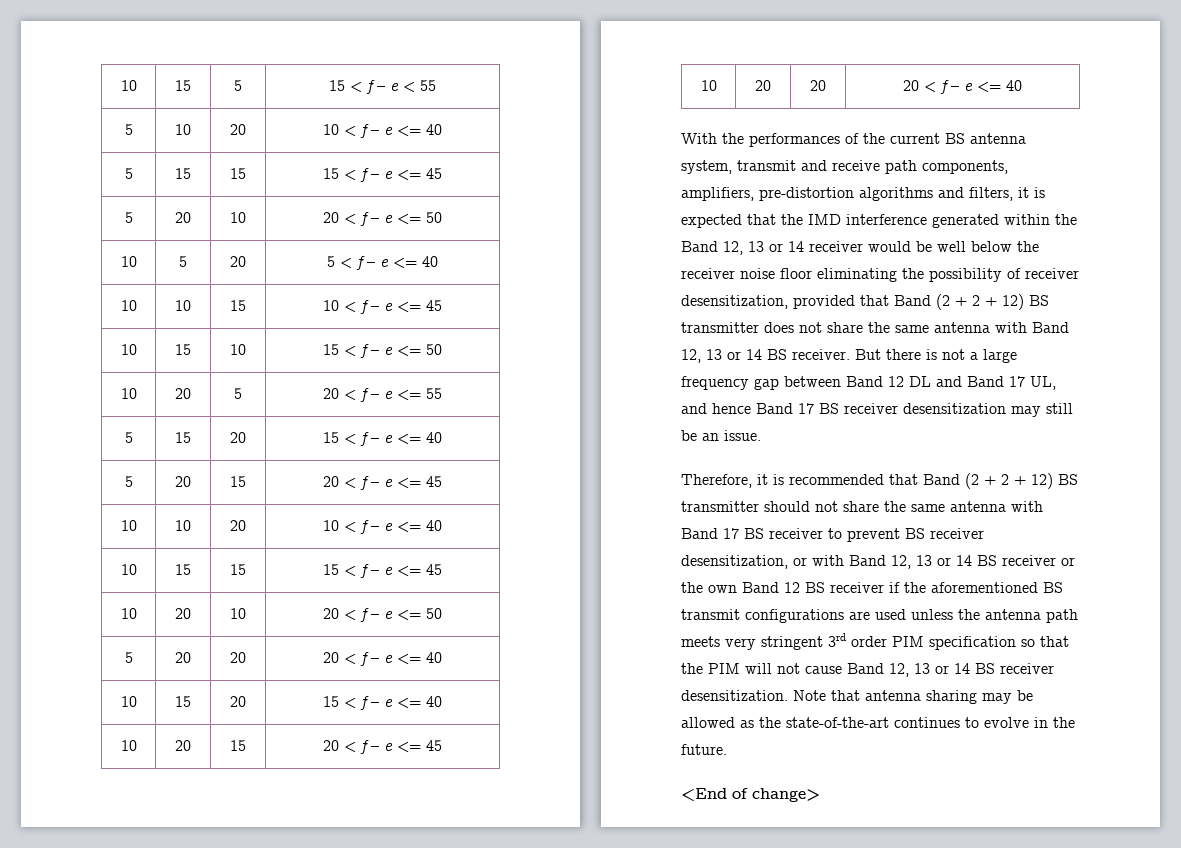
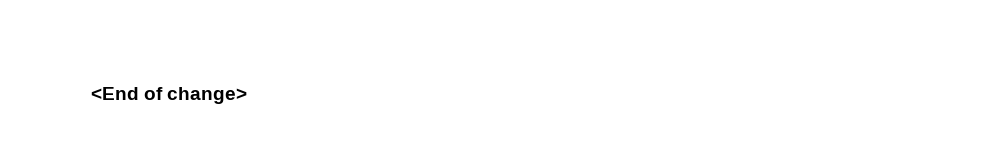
- 10 | 15 | 5 | 15 < f – e < 55
- 5 | 10 | 20 | 10 < f – e <= 40
- 5 | 15 | 15 | 15 < f – e <= 45
- 5 | 20 | 10 | 20 < f – e <= 50
- 10 | 5 | 20 | 5 < f – e <= 40
- 10 | 10 | 15 | 10 < f – e <= 45
- 10 | 15 | 10 | 15 < f – e <= 50
- 10 | 20 | 5 | 20 < f – e <= 55
- 5 | 15 | 20 | 15 < f – e <= 40
- 5 | 20 | 15 | 20 < f – e <= 45
- 10 | 10 | 20 | 10 < f – e <= 40
- 10 | 15 | 15 | 15 < f – e <= 45
- 10 | 20 | 10 | 20 < f – e <= 50
- 5 | 20 | 20 | 20 < f – e <= 40
- 10 | 15 | 20 | 15 < f – e <= 40
- 10 | 20 | 15 | 20 < f – e <= 45
- 10 | 20 | 20 | 20 < f – e <= 40
- With the performances of the current BS antenna system, transmit and receive path components, amplifiers, pre-distortion algorithms and filters, it is expected that the IMD interference generated within the Band 12, 13 or 14 receiver would be well below the receiver noise floor eliminating the possibility of receiver desensitization, provided that Band (2 + 2 + 12) BS transmitter does not share the same antenna with Band 12, 13 or 14 BS receiver. But there is not a large frequency gap between Band 12 DL and Band 17 UL, and hence Band 17 BS receiver desensitization may still be an issue.
- Therefore, it is recommended that Band (2 + 2 + 12) BS transmitter should not share the same antenna with Band 17 BS receiver to prevent BS receiver desensitization, or with Band 12, 13 or 14 BS receiver or the own Band 12 BS receiver if the aforementioned BS transmit configurations are used unless the antenna path meets very stringent 3rd order PIM specification so that the PIM will not cause Band 12, 13 or 14 BS receiver desensitization. Note that antenna sharing may be allowed as the state-of-the-art continues to evolve in the future.

